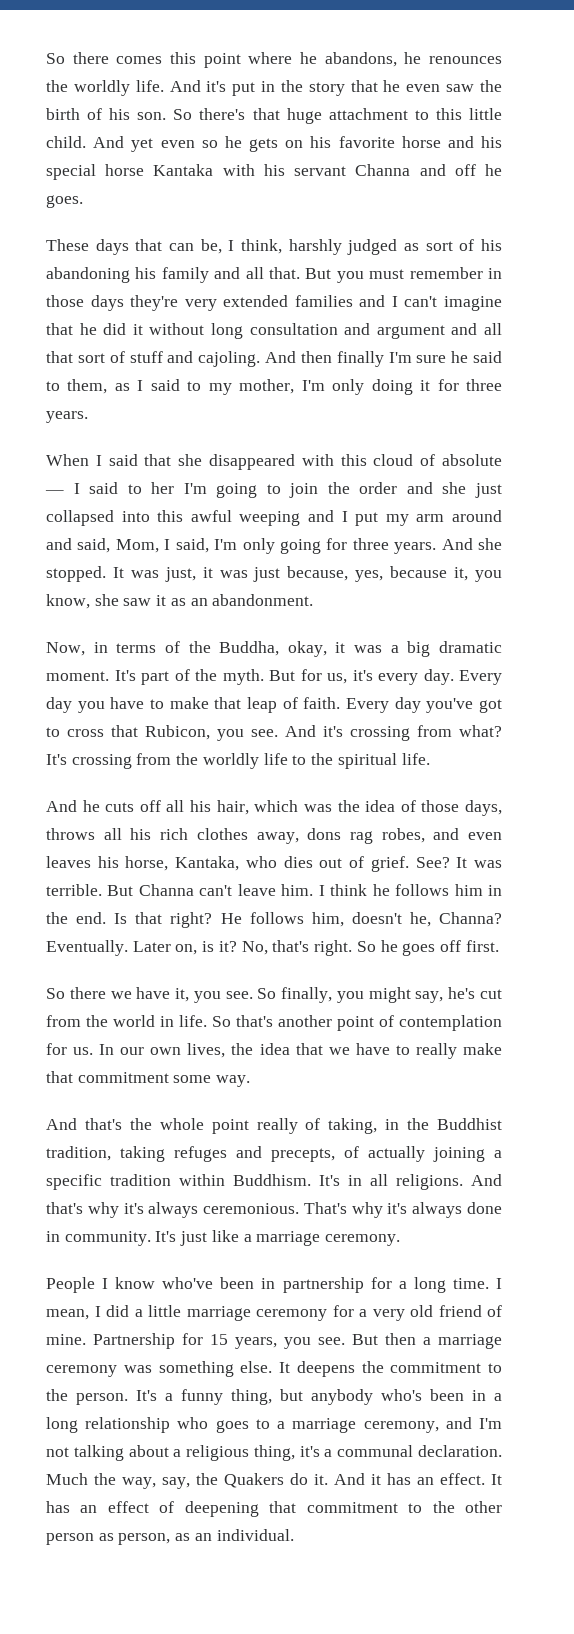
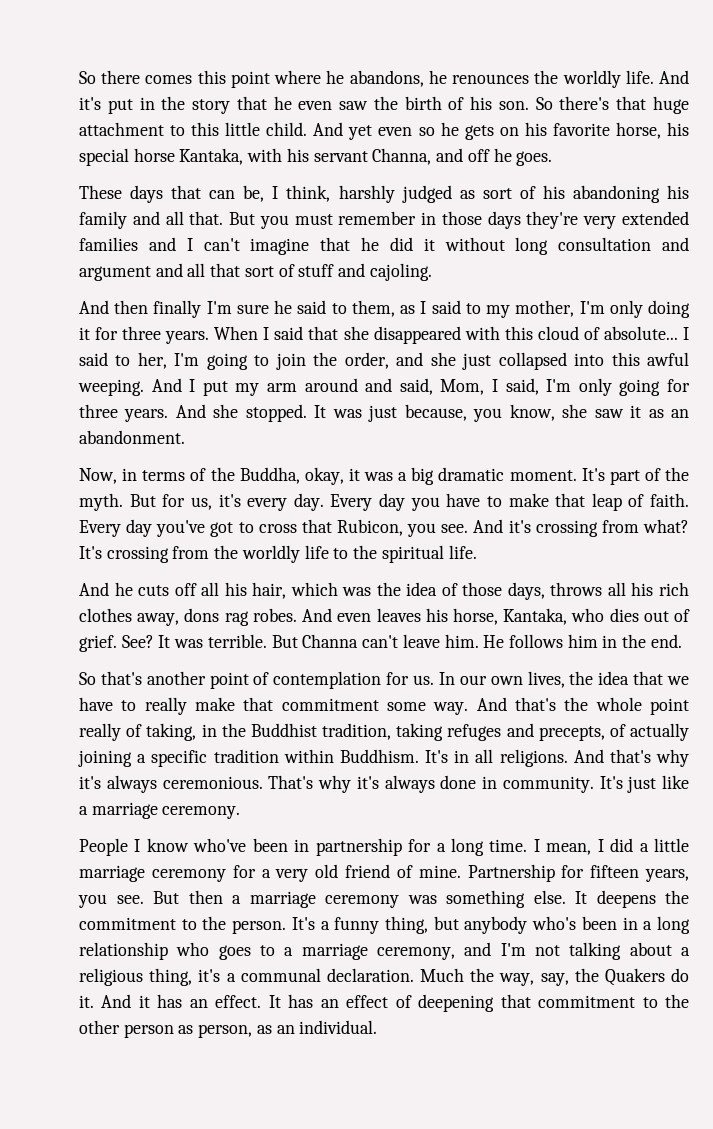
- And yet even so he gets on his favorite horse and his special horse Kantaka with his servant Channa and off he goes.
+ And yet even so he gets on his favorite horse, his special horse Kantaka, with his servant Channa, and off he goes.
- But you must remember in those days they're very extended families and I can't imagine that he did it without long consultation and argument and all that sort of stuff and cajoling. And then finally I'm sure he said to them, as I said to my mother, I'm only doing it for three years.
- When I said that she disappeared with this cloud of absolute — I said to her I'm going to join the order and she just collapsed into this awful weeping and I put my arm around and said, Mom, I said, I'm only going for three years.
+ But you must remember in those days they're very extended families and I can't imagine that he did it without long consultation and argument and all that sort of stuff and cajoling.
+ And then finally I'm sure he said to them, as I said to my mother, I'm only doing it for three years. When I said that she disappeared with this cloud of absolute... I said to her, I'm going to join the order, and she just collapsed into this awful weeping. And I put my arm around and said, Mom, I said, I'm only going for three years.
- It was just, it was just because, yes, because it, you know, she saw it as an abandonment.
+ It was just because, you know, she saw it as an abandonment.
- And he cuts off all his hair, which was the idea of those days, throws all his rich clothes away, dons rag robes, and even leaves his horse, Kantaka, who dies out of grief.
+ And he cuts off all his hair, which was the idea of those days, throws all his rich clothes away, dons rag robes. And even leaves his horse, Kantaka, who dies out of grief.
- I think he follows him in the end. Is that right? He follows him, doesn't he, Channa? Eventually. Later on, is it? No, that's right. So he goes off first.
- So there we have it, you see. So finally, you might say, he's cut from the world in life. So that's another point of contemplation for us.
+ He follows him in the end.
+ So that's another point of contemplation for us.
- In our own lives, the idea that we have to really make that commitment some way.
- And that's the whole point really of taking, in the Buddhist tradition, taking refuges and precepts, of actually joining a specific tradition within Buddhism.
+ In our own lives, the idea that we have to really make that commitment some way. And that's the whole point really of taking, in the Buddhist tradition, taking refuges and precepts, of actually joining a specific tradition within Buddhism.
- Partnership for 15 years, you see.
+ Partnership for fifteen years, you see.

